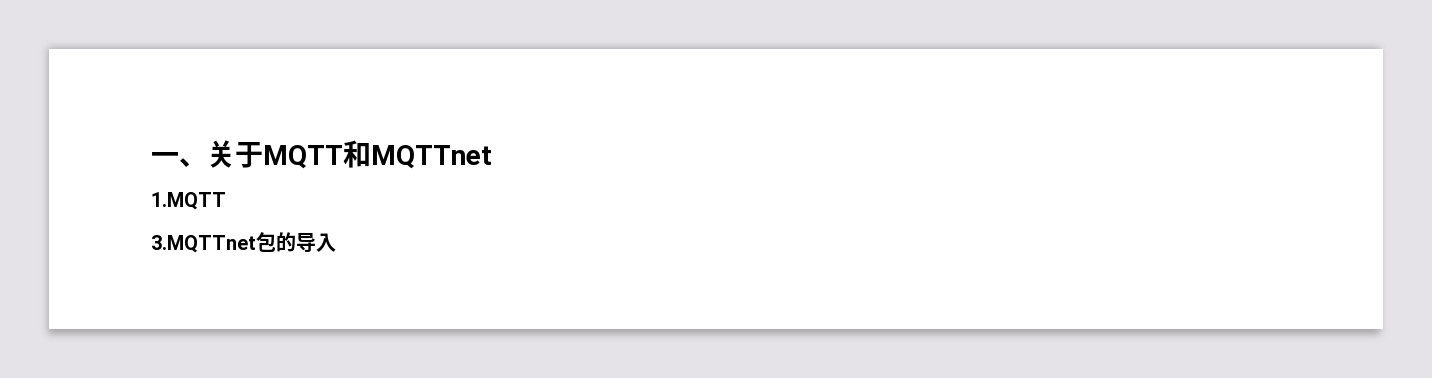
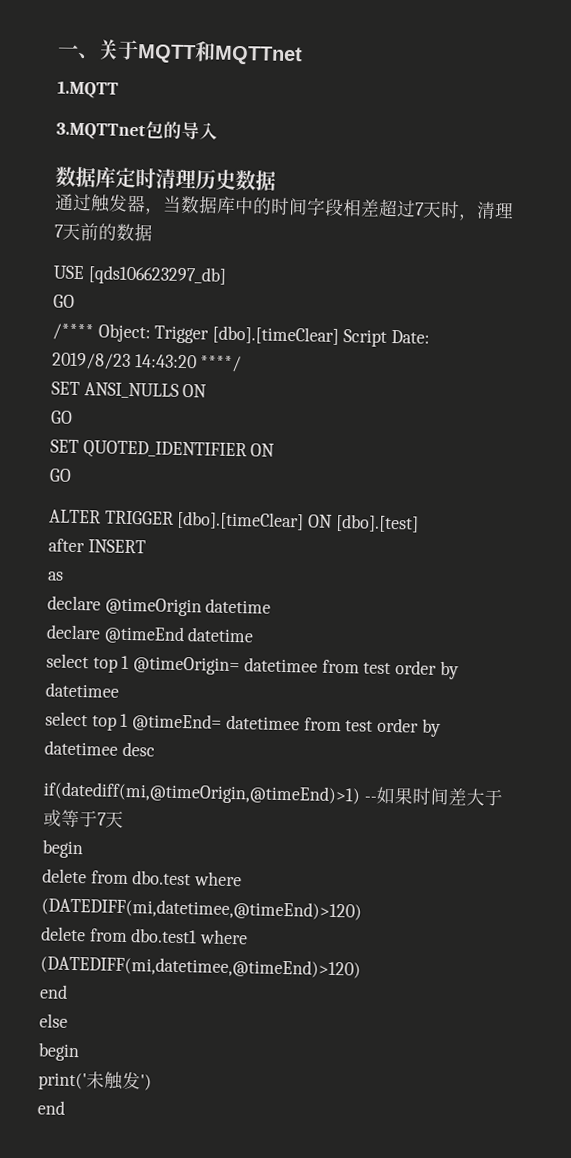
+ 数据库定时清理历史数据
+ 通过触发器，当数据库中的时间字段相差超过7天时，清理7天前的数据
+ USE [qds106623297_db]
+ GO
+ /**** Object: Trigger [dbo].[timeClear] Script Date: 2019/8/23 14:43:20 ****/
+ SET ANSI_NULLS ON
+ GO
+ SET QUOTED_IDENTIFIER ON
+ GO
+ ALTER TRIGGER [dbo].[timeClear] ON [dbo].[test]
+ after INSERT
+ as
+ declare @timeOrigin datetime
+ declare @timeEnd datetime
+ select top 1 @timeOrigin= datetimee from test order by datetimee
+ select top 1 @timeEnd= datetimee from test order by datetimee desc
+ if(datediff(mi,@timeOrigin,@timeEnd)>1) --如果时间差大于或等于7天
+ begin
+ delete from dbo.test where (DATEDIFF(mi,datetimee,@timeEnd)>120)
+ delete from dbo.test1 where (DATEDIFF(mi,datetimee,@timeEnd)>120)
+ end
+ else
+ begin
+ print('未触发')
+ end

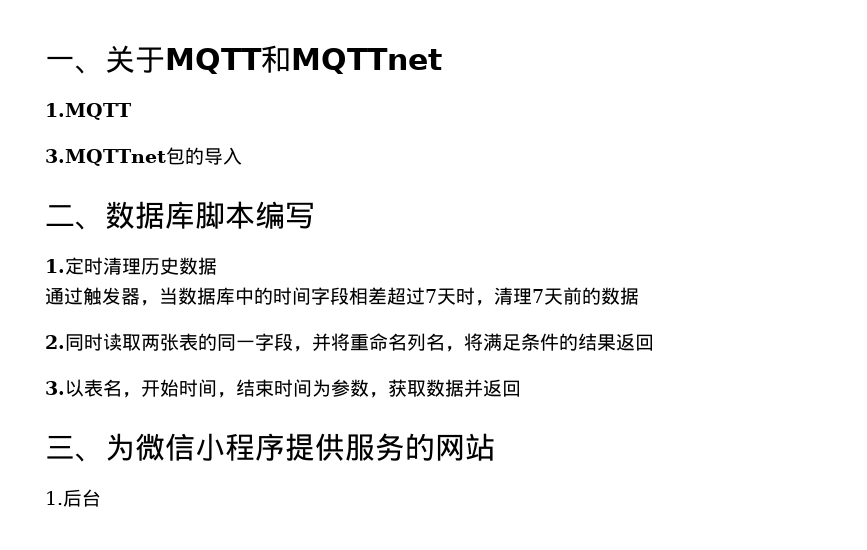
- 数据库定时清理历史数据
+ 二、数据库脚本编写
+ 1.定时清理历史数据
- USE [qds106623297_db]
- GO
- /**** Object: Trigger [dbo].[timeClear] Script Date: 2019/8/23 14:43:20 ****/
- SET ANSI_NULLS ON
- GO
- SET QUOTED_IDENTIFIER ON
- GO
- ALTER TRIGGER [dbo].[timeClear] ON [dbo].[test]
- after INSERT
- as
- declare @timeOrigin datetime
- declare @timeEnd datetime
- select top 1 @timeOrigin= datetimee from test order by datetimee
- select top 1 @timeEnd= datetimee from test order by datetimee desc
- if(datediff(mi,@timeOrigin,@timeEnd)>1) --如果时间差大于或等于7天
- begin
- delete from dbo.test where (DATEDIFF(mi,datetimee,@timeEnd)>120)
- delete from dbo.test1 where (DATEDIFF(mi,datetimee,@timeEnd)>120)
- end
- else
- begin
- print('未触发')
- end
+ 2.同时读取两张表的同一字段，并将重命名列名，将满足条件的结果返回
+ 3.以表名，开始时间，结束时间为参数，获取数据并返回
+ 三、为微信小程序提供服务的网站
+ 1.后台

